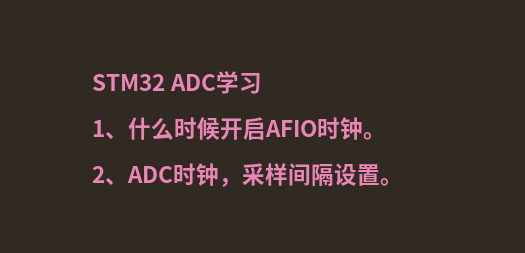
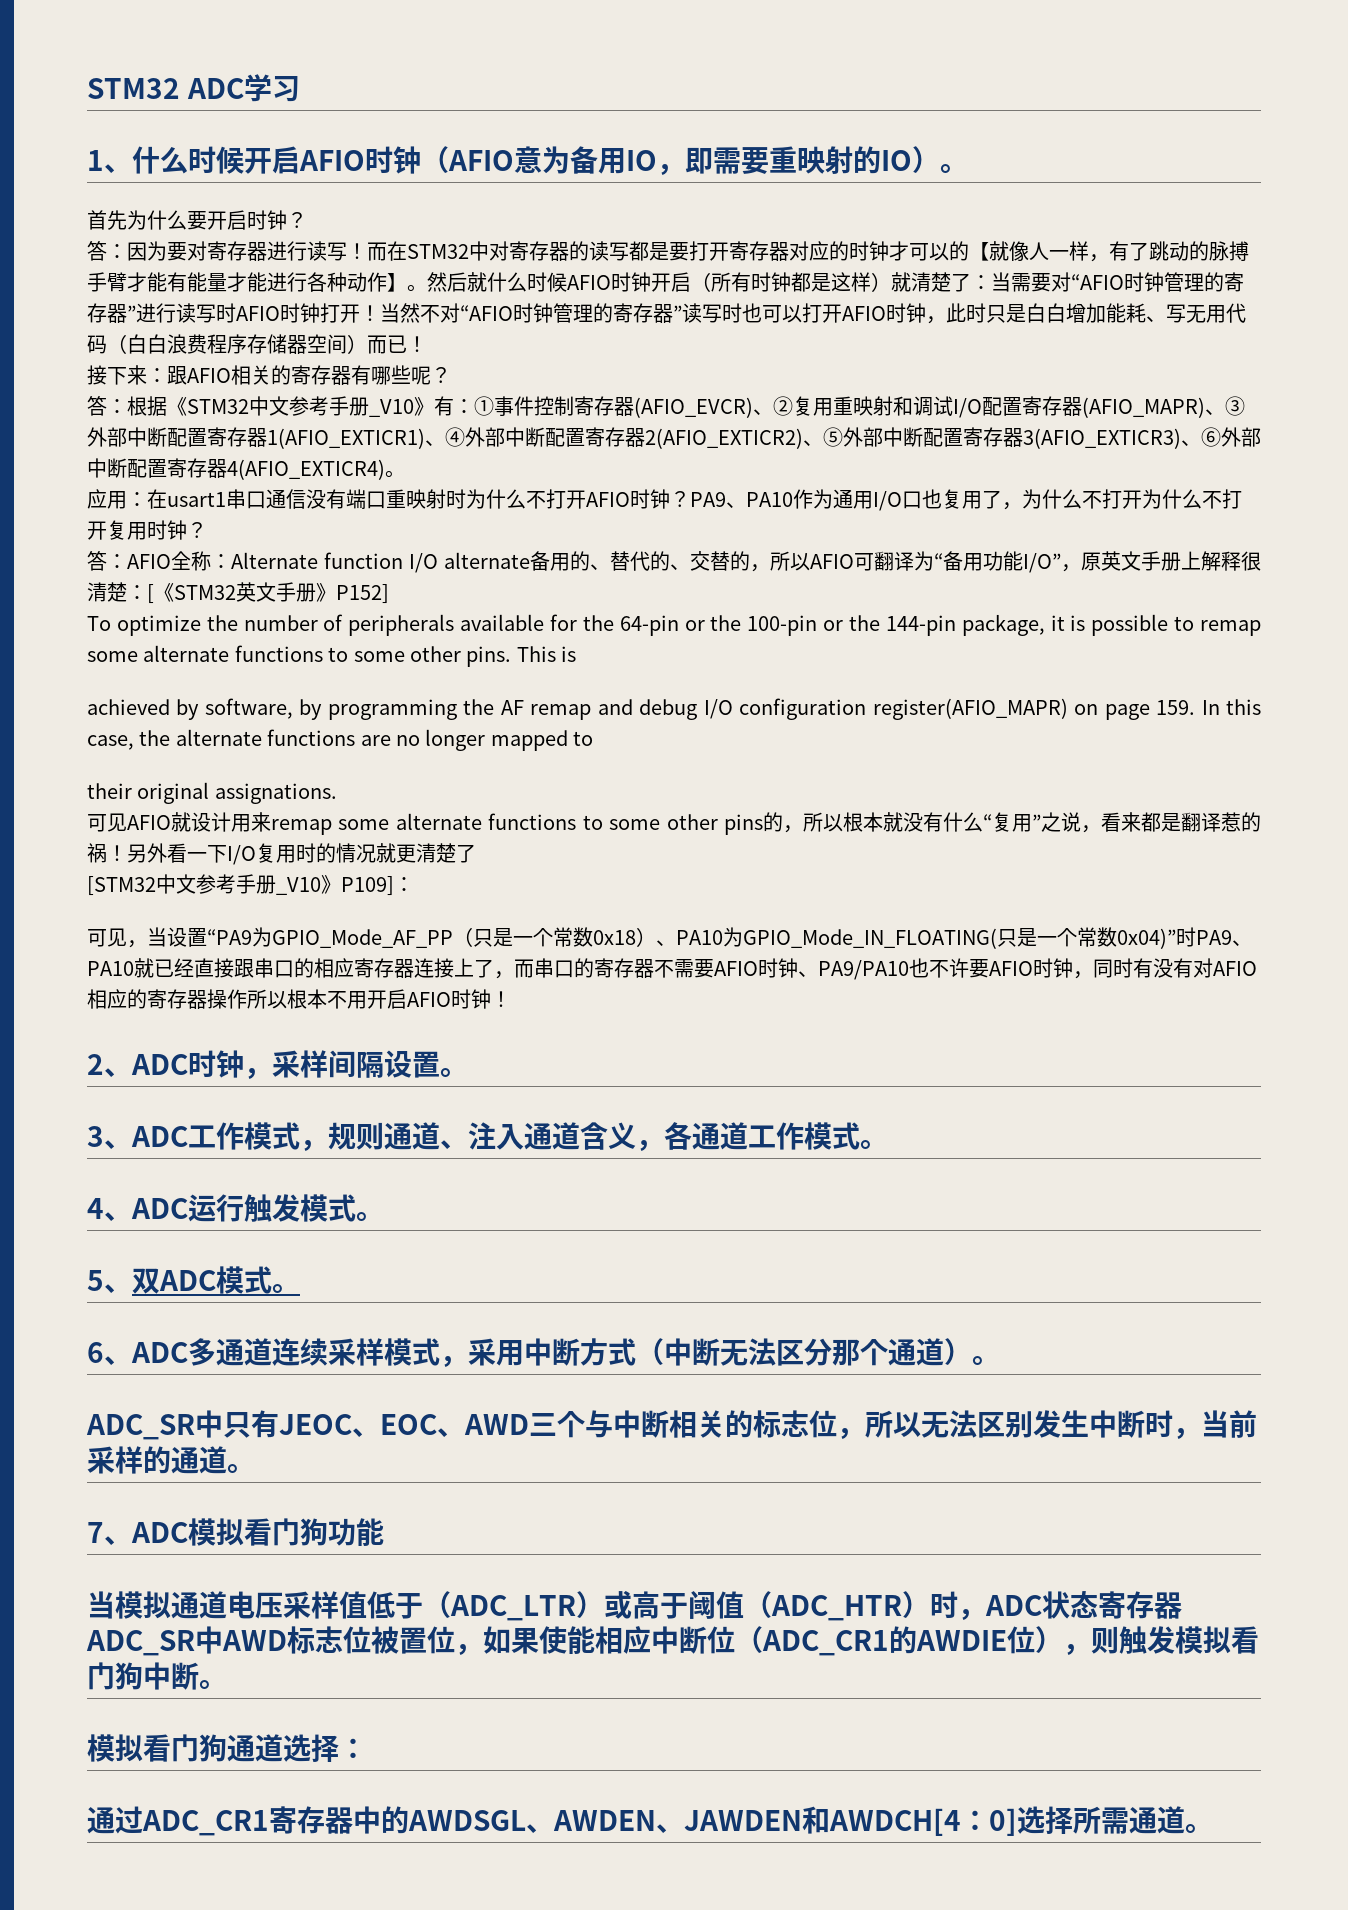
- 1、什么时候开启AFIO时钟。
+ 1、什么时候开启AFIO时钟（AFIO意为备用IO，即需要重映射的IO）。
+ 首先为什么要开启时钟？
+ 答：因为要对寄存器进行读写！而在STM32中对寄存器的读写都是要打开寄存器对应的时钟才可以的【就像人一样，有了跳动的脉搏手臂才能有能量才能进行各种动作】。然后就什么时候AFIO时钟开启（所有时钟都是这样）就清楚了：当需要对“AFIO时钟管理的寄存器”进行读写时AFIO时钟打开！当然不对“AFIO时钟管理的寄存器”读写时也可以打开AFIO时钟，此时只是白白增加能耗、写无用代码（白白浪费程序存储器空间）而已！
+ 接下来：跟AFIO相关的寄存器有哪些呢？
+ 答：根据《STM32中文参考手册_V10》有：①事件控制寄存器(AFIO_EVCR)、②复用重映射和调试I/O配置寄存器(AFIO_MAPR)、③外部中断配置寄存器1(AFIO_EXTICR1)、④外部中断配置寄存器2(AFIO_EXTICR2)、⑤外部中断配置寄存器3(AFIO_EXTICR3)、⑥外部中断配置寄存器4(AFIO_EXTICR4)。
+ 应用：在usart1串口通信没有端口重映射时为什么不打开AFIO时钟？PA9、PA10作为通用I/O口也复用了，为什么不打开为什么不打开复用时钟？
+ 答：AFIO全称：Alternate function I/O alternate备用的、替代的、交替的，所以AFIO可翻译为“备用功能I/O”，原英文手册上解释很清楚：[《STM32英文手册》P152]
+ To optimize the number of peripherals available for the 64-pin or the 100-pin or the 144-pin package, it is possible to remap some alternate functions to some other pins. This is
+ achieved by software, by programming the AF remap and debug I/O configuration register(AFIO_MAPR) on page 159. In this case, the alternate functions are no longer mapped to
+ their original assignations.
+ 可见AFIO就设计用来remap some alternate functions to some other pins的，所以根本就没有什么“复用”之说，看来都是翻译惹的祸！另外看一下I/O复用时的情况就更清楚了
+ [STM32中文参考手册_V10》P109]：
+ 可见，当设置“PA9为GPIO_Mode_AF_PP（只是一个常数0x18）、PA10为GPIO_Mode_IN_FLOATING(只是一个常数0x04)”时PA9、PA10就已经直接跟串口的相应寄存器连接上了，而串口的寄存器不需要AFIO时钟、PA9/PA10也不许要AFIO时钟，同时有没有对AFIO相应的寄存器操作所以根本不用开启AFIO时钟！
+ 3、ADC工作模式，规则通道、注入通道含义，各通道工作模式。
+ 4、ADC运行触发模式。
+ 5、双ADC模式。
+ 6、ADC多通道连续采样模式，采用中断方式（中断无法区分那个通道）。
+ ADC_SR中只有JEOC、EOC、AWD三个与中断相关的标志位，所以无法区别发生中断时，当前采样的通道。
+ 7、ADC模拟看门狗功能
+ 当模拟通道电压采样值低于（ADC_LTR）或高于阈值（ADC_HTR）时，ADC状态寄存器ADC_SR中AWD标志位被置位，如果使能相应中断位（ADC_CR1的AWDIE位），则触发模拟看门狗中断。
+ 模拟看门狗通道选择：
+ 通过ADC_CR1寄存器中的AWDSGL、AWDEN、JAWDEN和AWDCH[4：0]选择所需通道。

